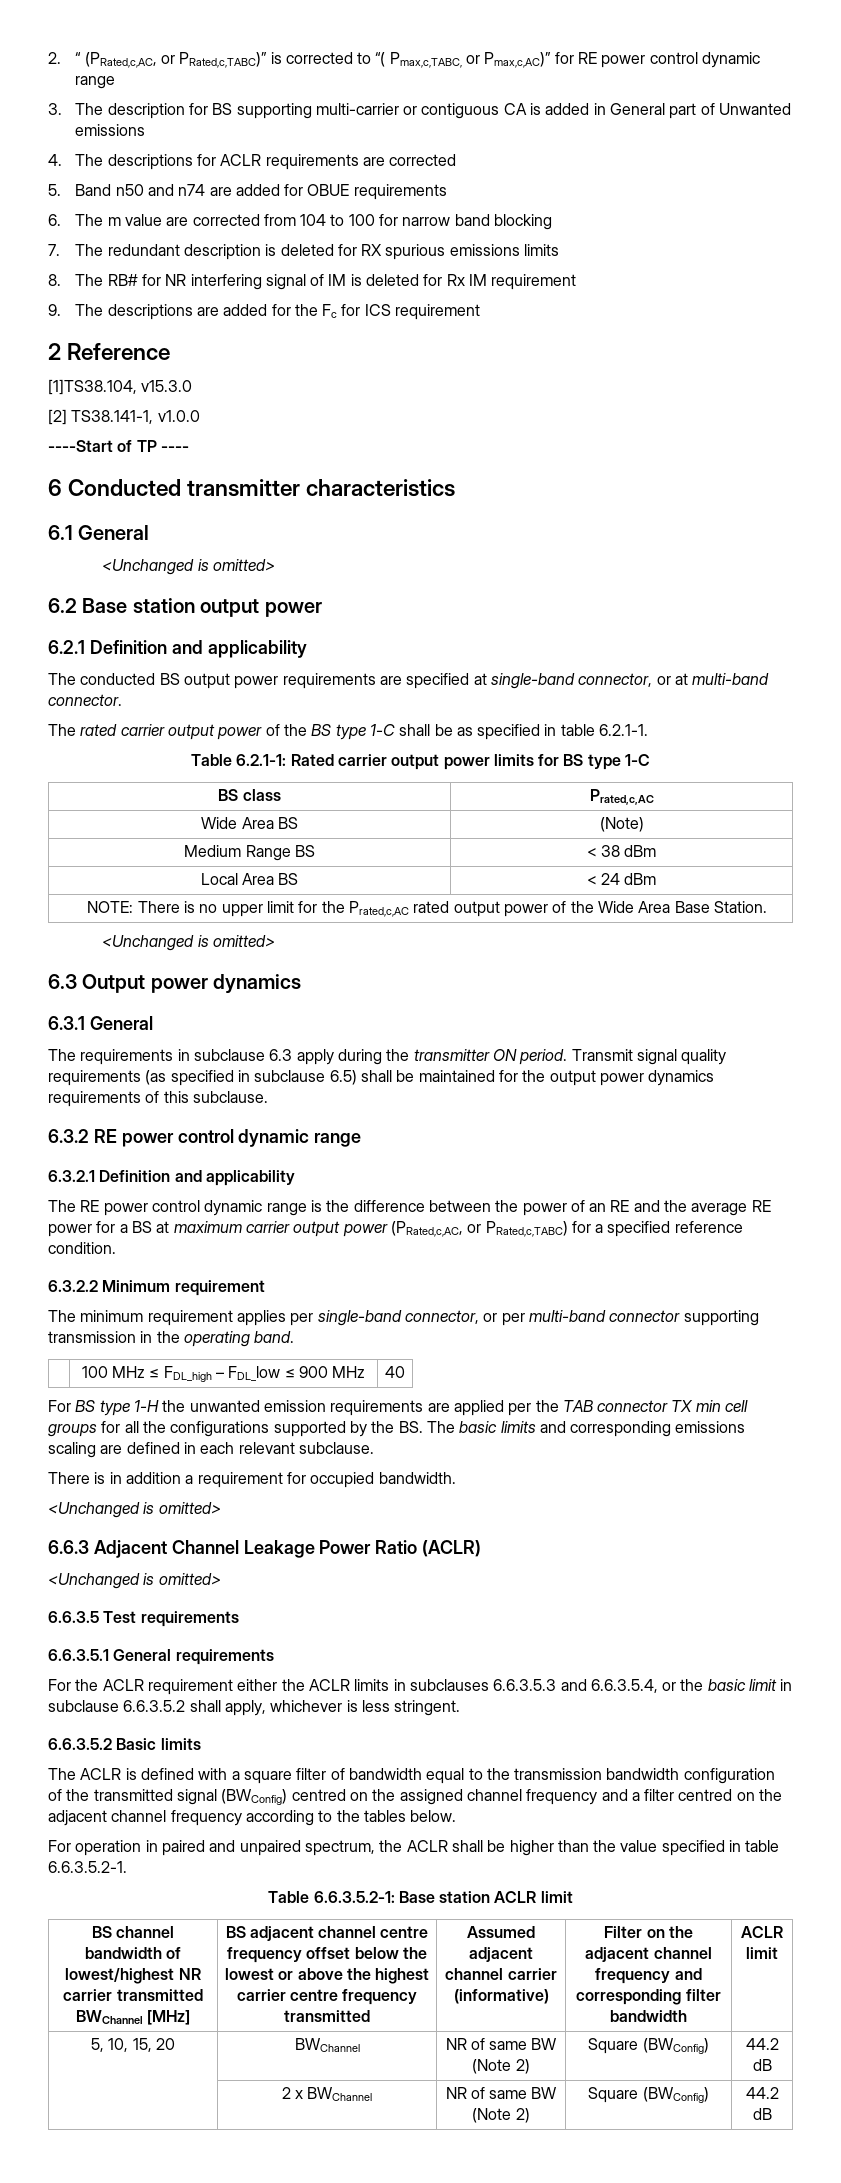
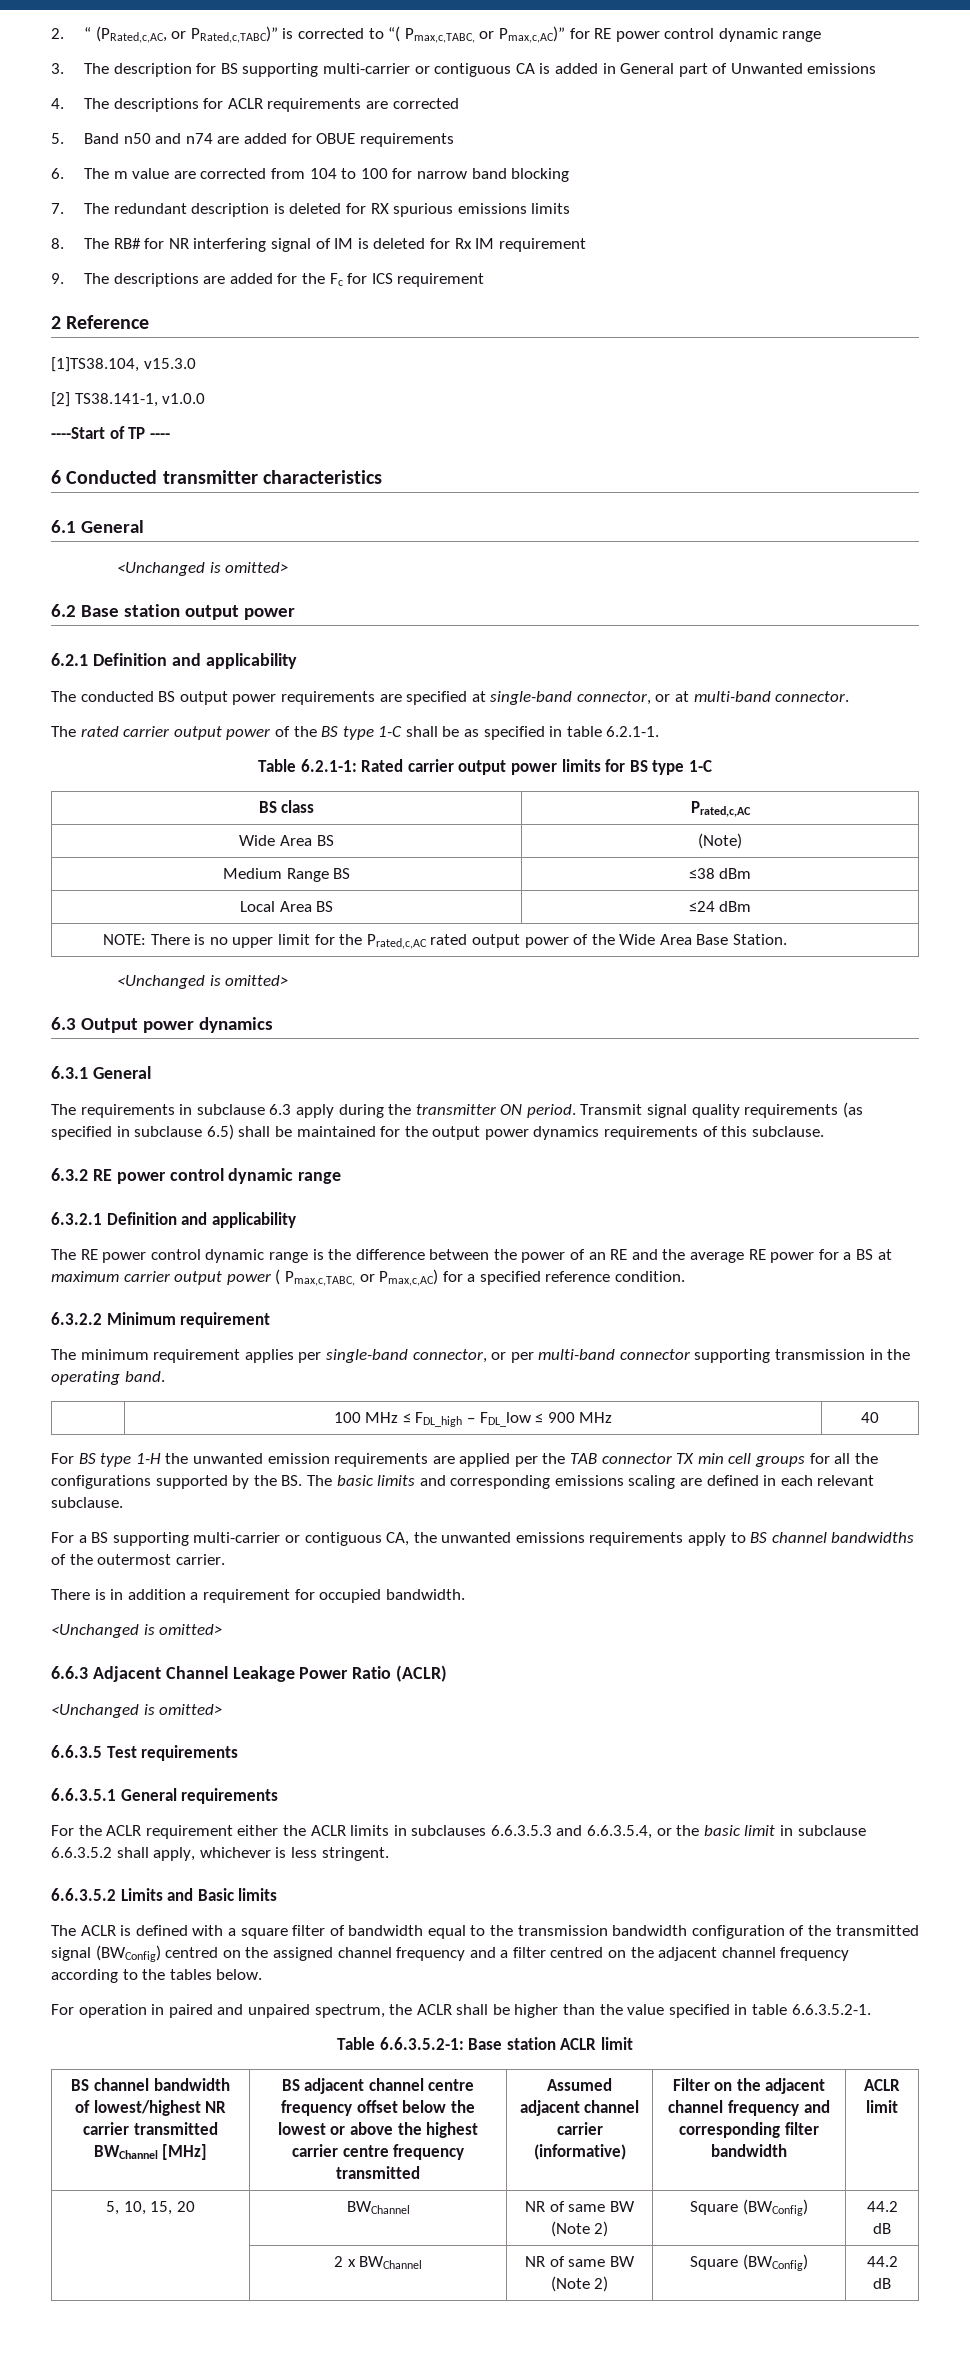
- Medium Range BS | < 38 dBm
+ Medium Range BS | ≤38 dBm
- Local Area BS | < 24 dBm
+ Local Area BS | ≤24 dBm
- The RE power control dynamic range is the difference between the power of an RE and the average RE power for a BS at maximum carrier output power (PRated,c,AC, or PRated,c,TABC) for a specified reference condition.
+ The RE power control dynamic range is the difference between the power of an RE and the average RE power for a BS at maximum carrier output power ( Pmax,c,TABC, or Pmax,c,AC) for a specified reference condition.
+ For a BS supporting multi-carrier or contiguous CA, the unwanted emissions requirements apply to BS channel bandwidths of the outermost carrier.
- 6.6.3.5.2 Basic limits
+ 6.6.3.5.2 Limits and Basic limits

